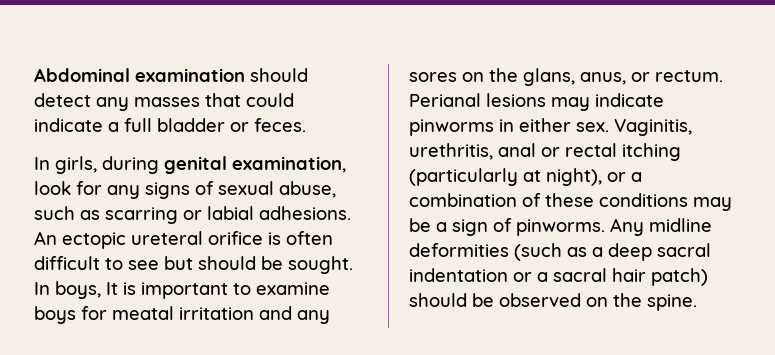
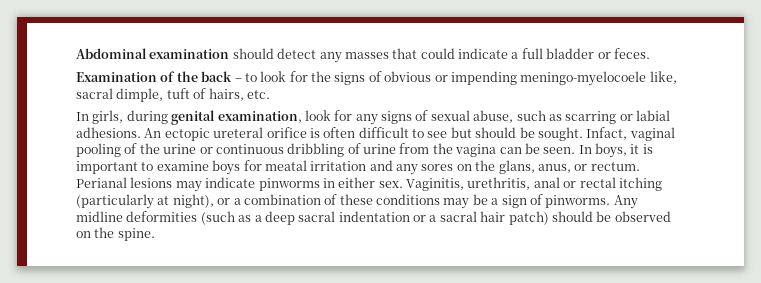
+ Examination of the back – to look for the signs of obvious or impending meningo-myelocoele like, sacral dimple, tuft of hairs, etc.
+ Infact, vaginal pooling of the urine or continuous dribbling of urine from the vagina can be seen.
- In boys, It is important to examine boys for meatal irritation and any sores on the glans, anus, or rectum.
+ In boys, it is important to examine boys for meatal irritation and any sores on the glans, anus, or rectum.

